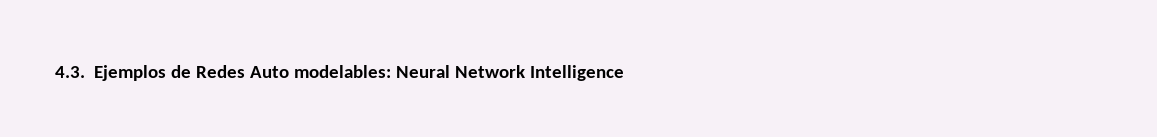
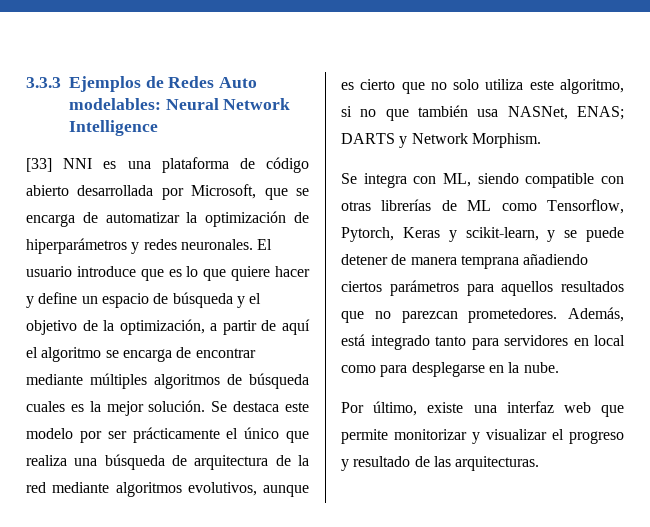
- 4.3. Ejemplos de Redes Auto modelables: Neural Network Intelligence
+ 3.3.3 Ejemplos de Redes Auto modelables: Neural Network Intelligence
+ [33] NNI es una plataforma de código abierto desarrollada por Microsoft, que se encarga de automatizar la optimización de hiperparámetros y redes neuronales. El usuario introduce que es lo que quiere hacer y define un espacio de búsqueda y el objetivo de la optimización, a partir de aquí el algoritmo se encarga de encontrar mediante múltiples algoritmos de búsqueda cuales es la mejor solución. Se destaca este modelo por ser prácticamente el único que realiza una búsqueda de arquitectura de la red mediante algoritmos evolutivos, aunque es cierto que no solo utiliza este algoritmo, si no que también usa NASNet, ENAS; DARTS y Network Morphism.
+ Se integra con ML, siendo compatible con otras librerías de ML como Tensorflow, Pytorch, Keras y scikit-learn, y se puede detener de manera temprana añadiendo ciertos parámetros para aquellos resultados que no parezcan prometedores. Además, está integrado tanto para servidores en local como para desplegarse en la nube.
+ Por último, existe una interfaz web que permite monitorizar y visualizar el progreso y resultado de las arquitecturas.

